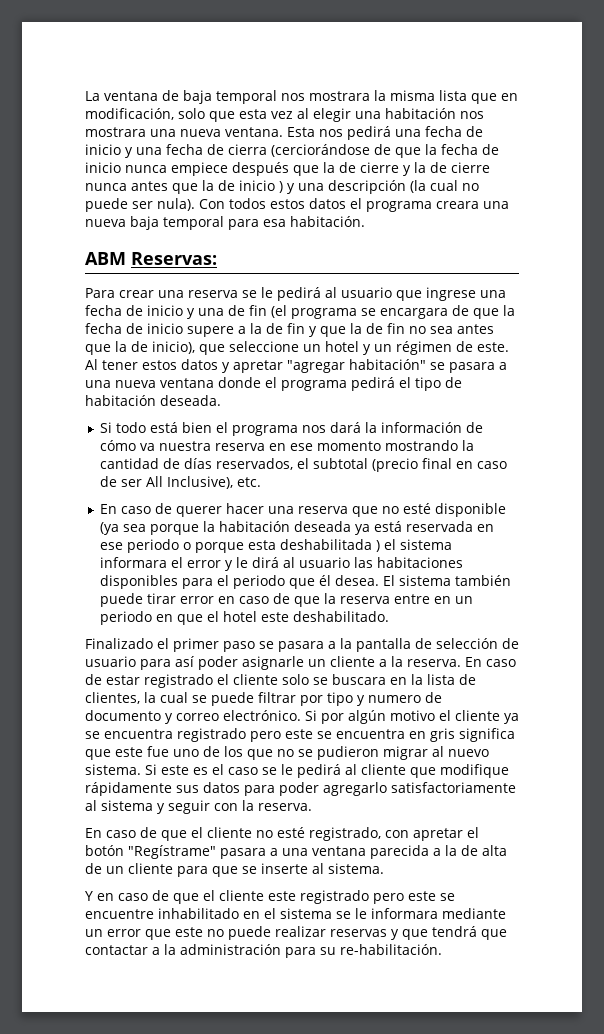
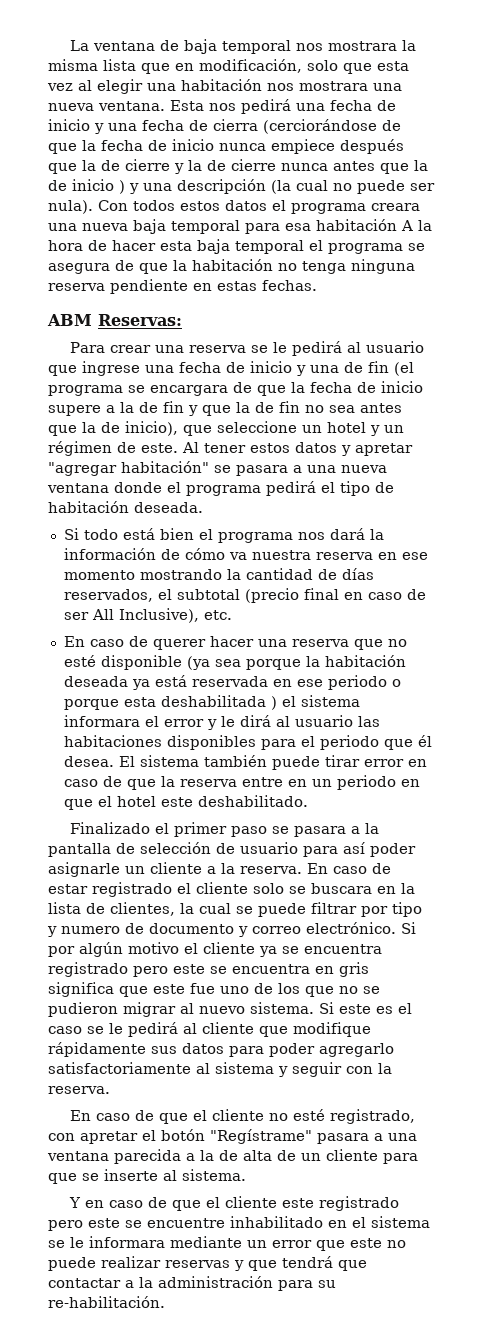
- Con todos estos datos el programa creara una nueva baja temporal para esa habitación.
+ Con todos estos datos el programa creara una nueva baja temporal para esa habitación A la hora de hacer esta baja temporal el programa se asegura de que la habitación no tenga ninguna reserva pendiente en estas fechas.

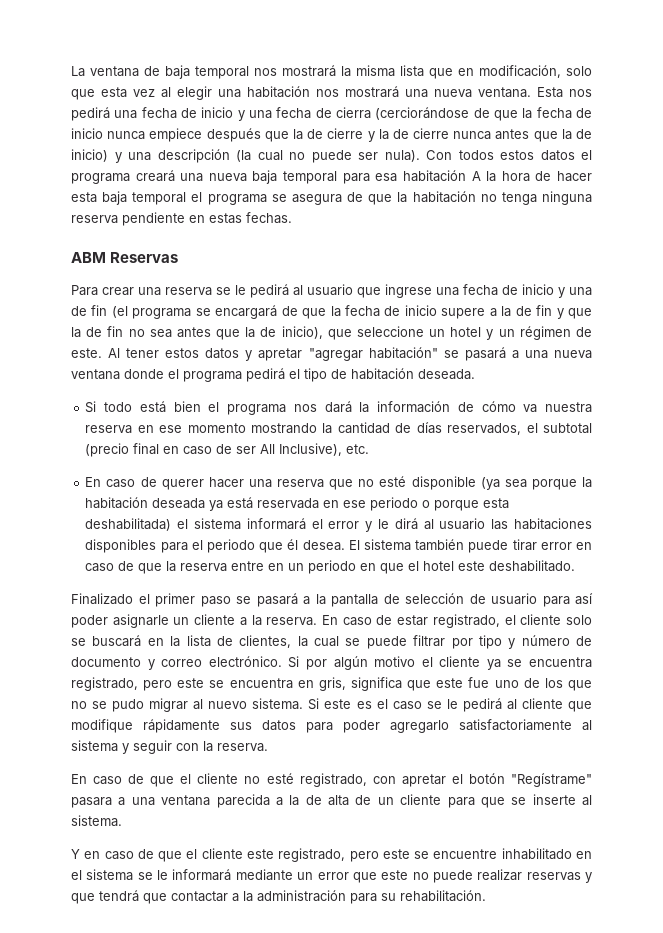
- La ventana de baja temporal nos mostrara la misma lista que en modificación, solo que esta vez al elegir una habitación nos mostrara una nueva ventana.
+ La ventana de baja temporal nos mostrará la misma lista que en modificación, solo que esta vez al elegir una habitación nos mostrará una nueva ventana.
- Esta nos pedirá una fecha de inicio y una fecha de cierra (cerciorándose de que la fecha de inicio nunca empiece después que la de cierre y la de cierre nunca antes que la de inicio ) y una descripción (la cual no puede ser nula).
+ Esta nos pedirá una fecha de inicio y una fecha de cierra (cerciorándose de que la fecha de inicio nunca empiece después que la de cierre y la de cierre nunca antes que la de inicio) y una descripción (la cual no puede ser nula).
- Con todos estos datos el programa creara una nueva baja temporal para esa habitación A la hora de hacer esta baja temporal el programa se asegura de que la habitación no tenga ninguna reserva pendiente en estas fechas.
+ Con todos estos datos el programa creará una nueva baja temporal para esa habitación A la hora de hacer esta baja temporal el programa se asegura de que la habitación no tenga ninguna reserva pendiente en estas fechas.
- ABM Reservas:
+ ABM Reservas
- Para crear una reserva se le pedirá al usuario que ingrese una fecha de inicio y una de fin (el programa se encargara de que la fecha de inicio supere a la de fin y que la de fin no sea antes que la de inicio), que seleccione un hotel y un régimen de este.
+ Para crear una reserva se le pedirá al usuario que ingrese una fecha de inicio y una de fin (el programa se encargará de que la fecha de inicio supere a la de fin y que la de fin no sea antes que la de inicio), que seleccione un hotel y un régimen de este.
- Al tener estos datos y apretar "agregar habitación" se pasara a una nueva ventana donde el programa pedirá el tipo de habitación deseada.
+ Al tener estos datos y apretar "agregar habitación" se pasará a una nueva ventana donde el programa pedirá el tipo de habitación deseada.
- En caso de querer hacer una reserva que no esté disponible (ya sea porque la habitación deseada ya está reservada en ese periodo o porque esta deshabilitada ) el sistema informara el error y le dirá al usuario las habitaciones disponibles para el periodo que él desea.
+ En caso de querer hacer una reserva que no esté disponible (ya sea porque la habitación deseada ya está reservada en ese periodo o porque esta deshabilitada) el sistema informará el error y le dirá al usuario las habitaciones disponibles para el periodo que él desea.
- Finalizado el primer paso se pasara a la pantalla de selección de usuario para así poder asignarle un cliente a la reserva.
+ Finalizado el primer paso se pasará a la pantalla de selección de usuario para así poder asignarle un cliente a la reserva.
- En caso de estar registrado el cliente solo se buscara en la lista de clientes, la cual se puede filtrar por tipo y numero de documento y correo electrónico.
+ En caso de estar registrado, el cliente solo se buscará en la lista de clientes, la cual se puede filtrar por tipo y número de documento y correo electrónico.
- Si por algún motivo el cliente ya se encuentra registrado pero este se encuentra en gris significa que este fue uno de los que no se pudieron migrar al nuevo sistema.
+ Si por algún motivo el cliente ya se encuentra registrado, pero este se encuentra en gris, significa que este fue uno de los que no se pudo migrar al nuevo sistema.
- Y en caso de que el cliente este registrado pero este se encuentre inhabilitado en el sistema se le informara mediante un error que este no puede realizar reservas y que tendrá que contactar a la administración para su re-habilitación.
+ Y en caso de que el cliente este registrado, pero este se encuentre inhabilitado en el sistema se le informará mediante un error que este no puede realizar reservas y que tendrá que contactar a la administración para su rehabilitación.

